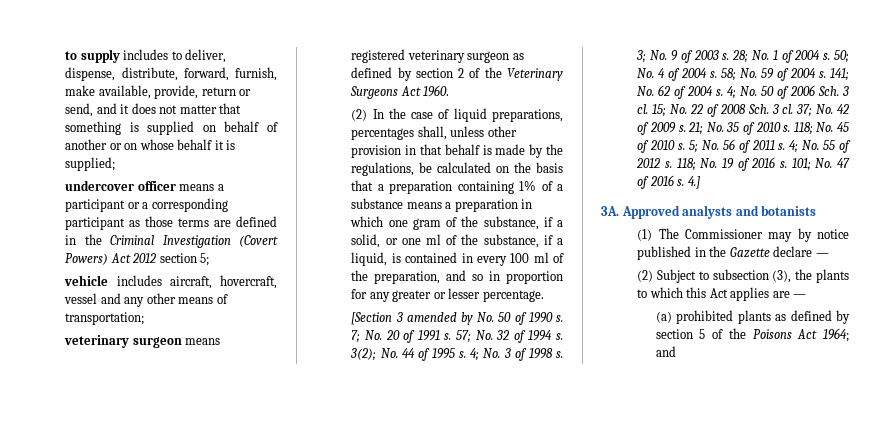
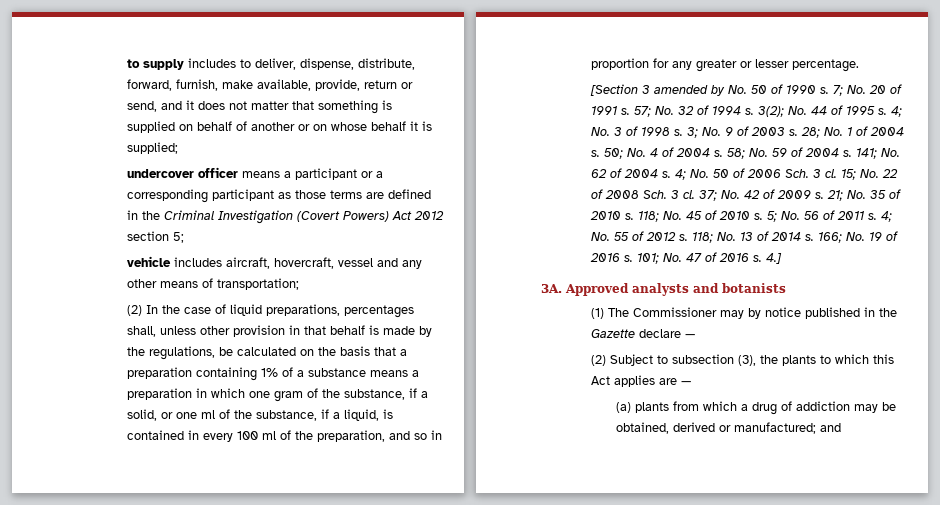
- veterinary surgeon means registered veterinary surgeon as defined by section 2 of the Veterinary Surgeons Act 1960.
- 118; No. 19 of 2016 s.
+ 118; No. 13 of 2014 s. 166; No. 19 of 2016 s.
- (a) prohibited plants as defined by section 5 of the Poisons Act 1964; and
+ (a) plants from which a drug of addiction may be obtained, derived or manufactured; and

